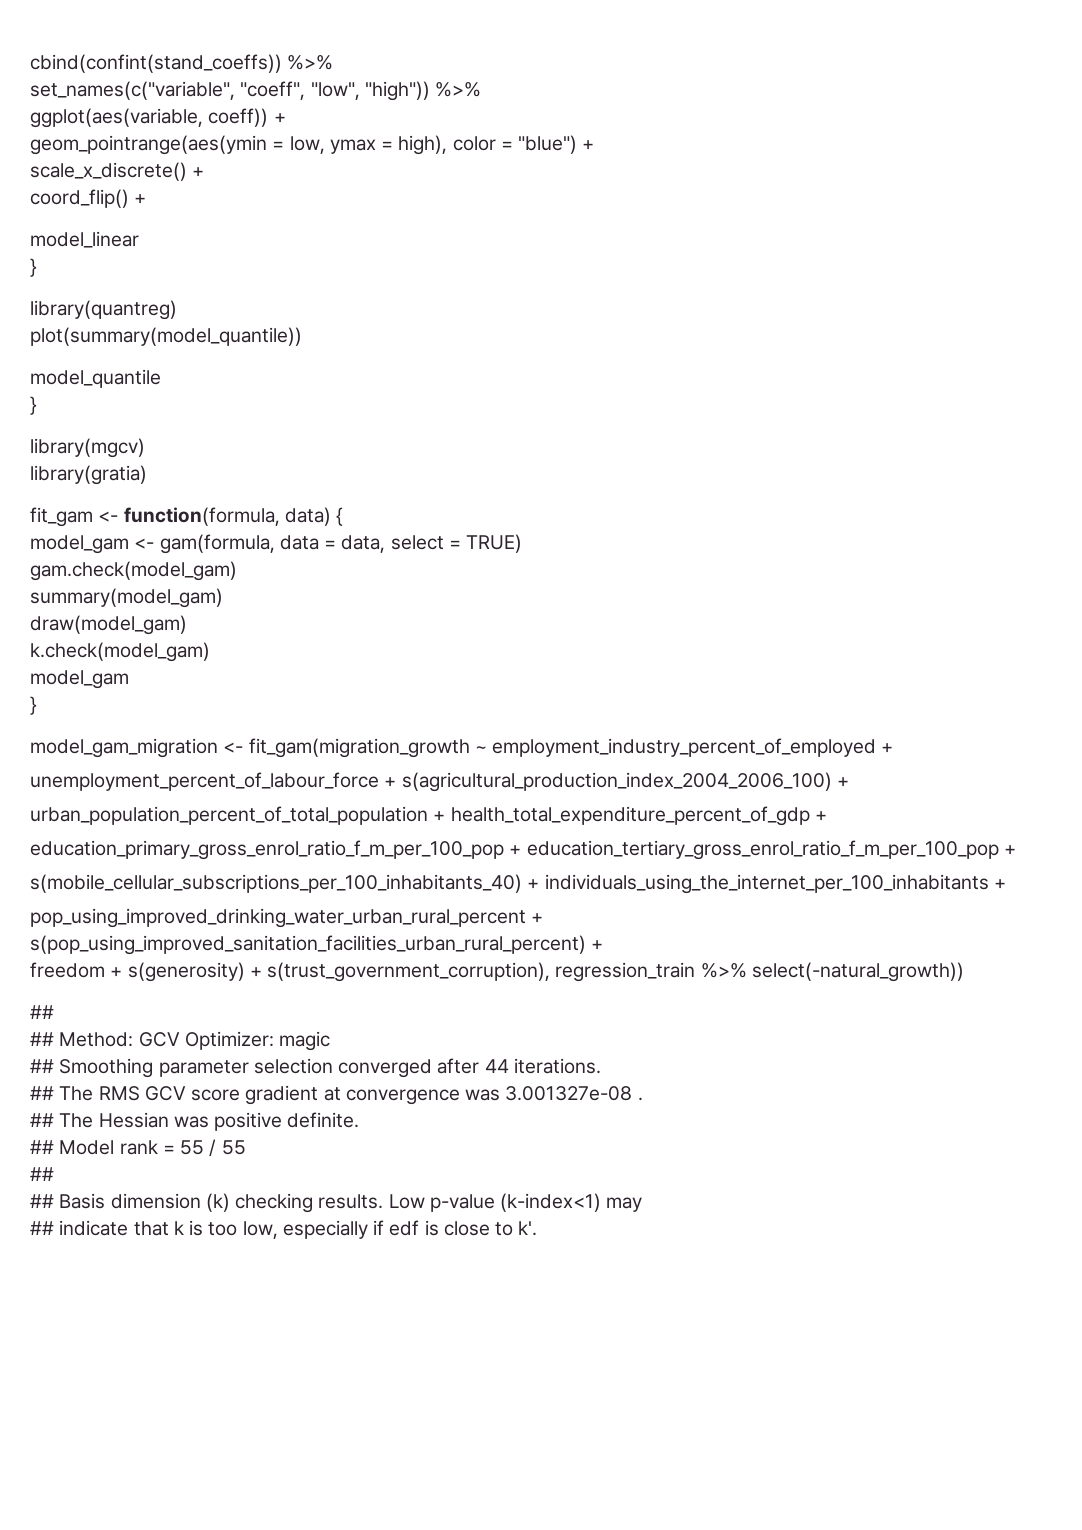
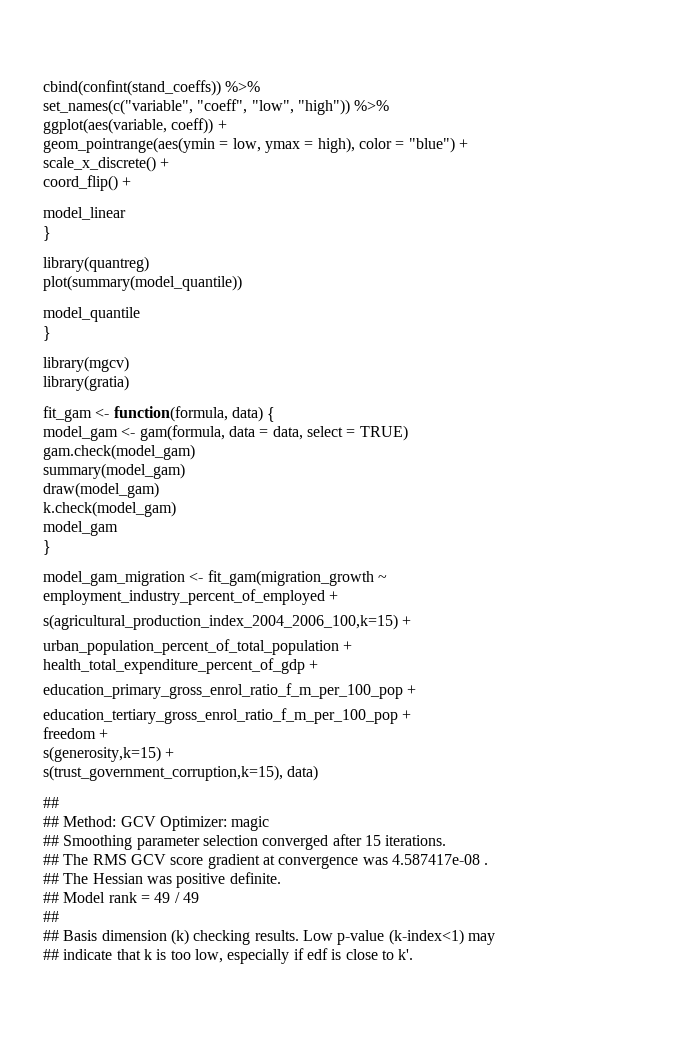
- unemployment_percent_of_labour_force + s(agricultural_production_index_2004_2006_100) +
+ s(agricultural_production_index_2004_2006_100,k=15) +
- urban_population_percent_of_total_population + health_total_expenditure_percent_of_gdp +
+ urban_population_percent_of_total_population +
+ health_total_expenditure_percent_of_gdp +
- education_primary_gross_enrol_ratio_f_m_per_100_pop + education_tertiary_gross_enrol_ratio_f_m_per_100_pop +
+ education_primary_gross_enrol_ratio_f_m_per_100_pop +
+ education_tertiary_gross_enrol_ratio_f_m_per_100_pop +
- s(mobile_cellular_subscriptions_per_100_inhabitants_40) + individuals_using_the_internet_per_100_inhabitants +
- pop_using_improved_drinking_water_urban_rural_percent + s(pop_using_improved_sanitation_facilities_urban_rural_percent) +
- freedom + s(generosity) + s(trust_government_corruption), regression_train %>% select(-natural_growth))
+ freedom +
+ s(generosity,k=15) +
+ s(trust_government_corruption,k=15), data)
- ## Smoothing parameter selection converged after 44 iterations.
+ ## Smoothing parameter selection converged after 15 iterations.
- ## The RMS GCV score gradient at convergence was 3.001327e-08 .
+ ## The RMS GCV score gradient at convergence was 4.587417e-08 .
- ## Model rank = 55 / 55
+ ## Model rank = 49 / 49

